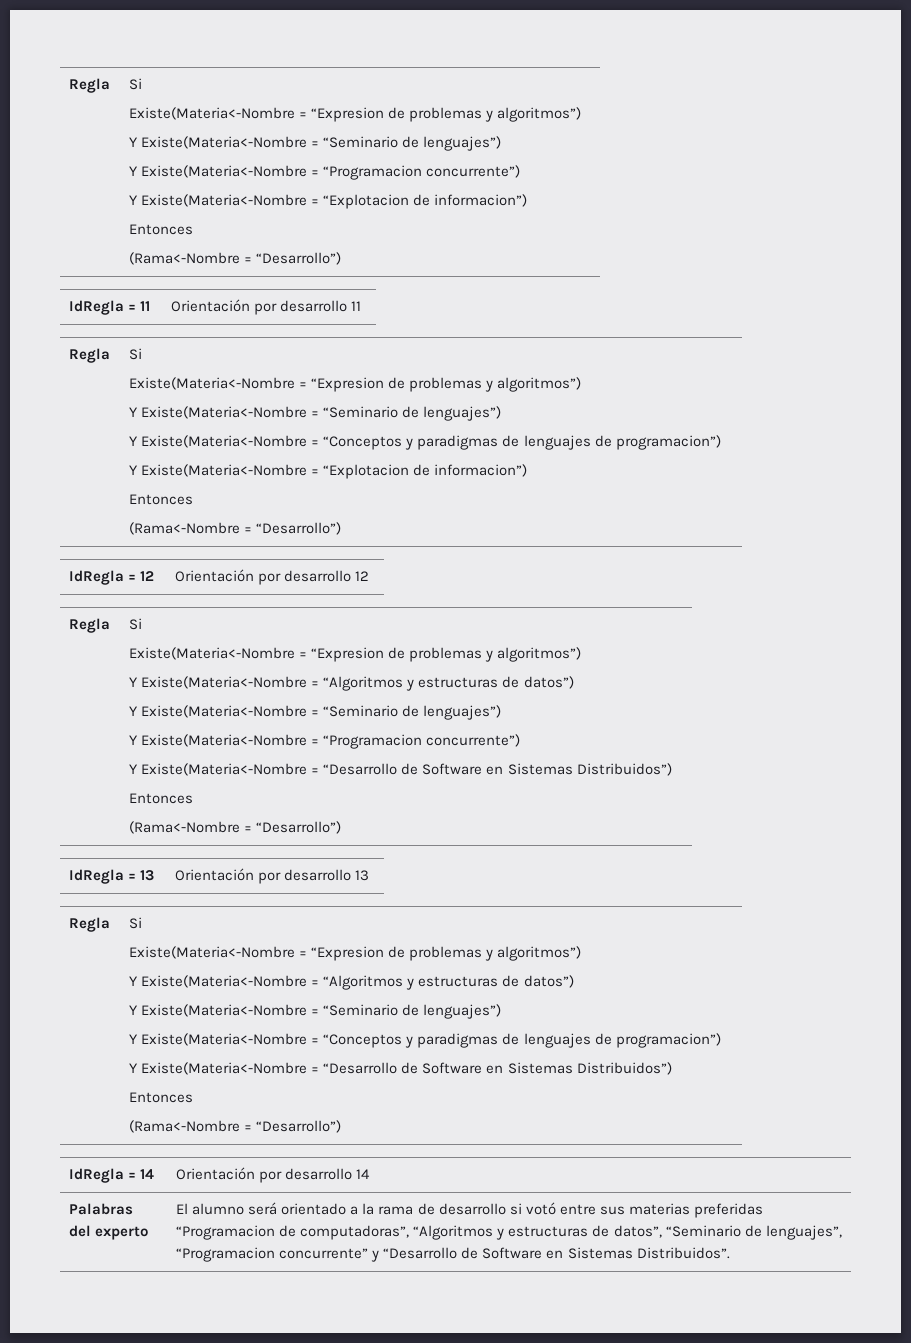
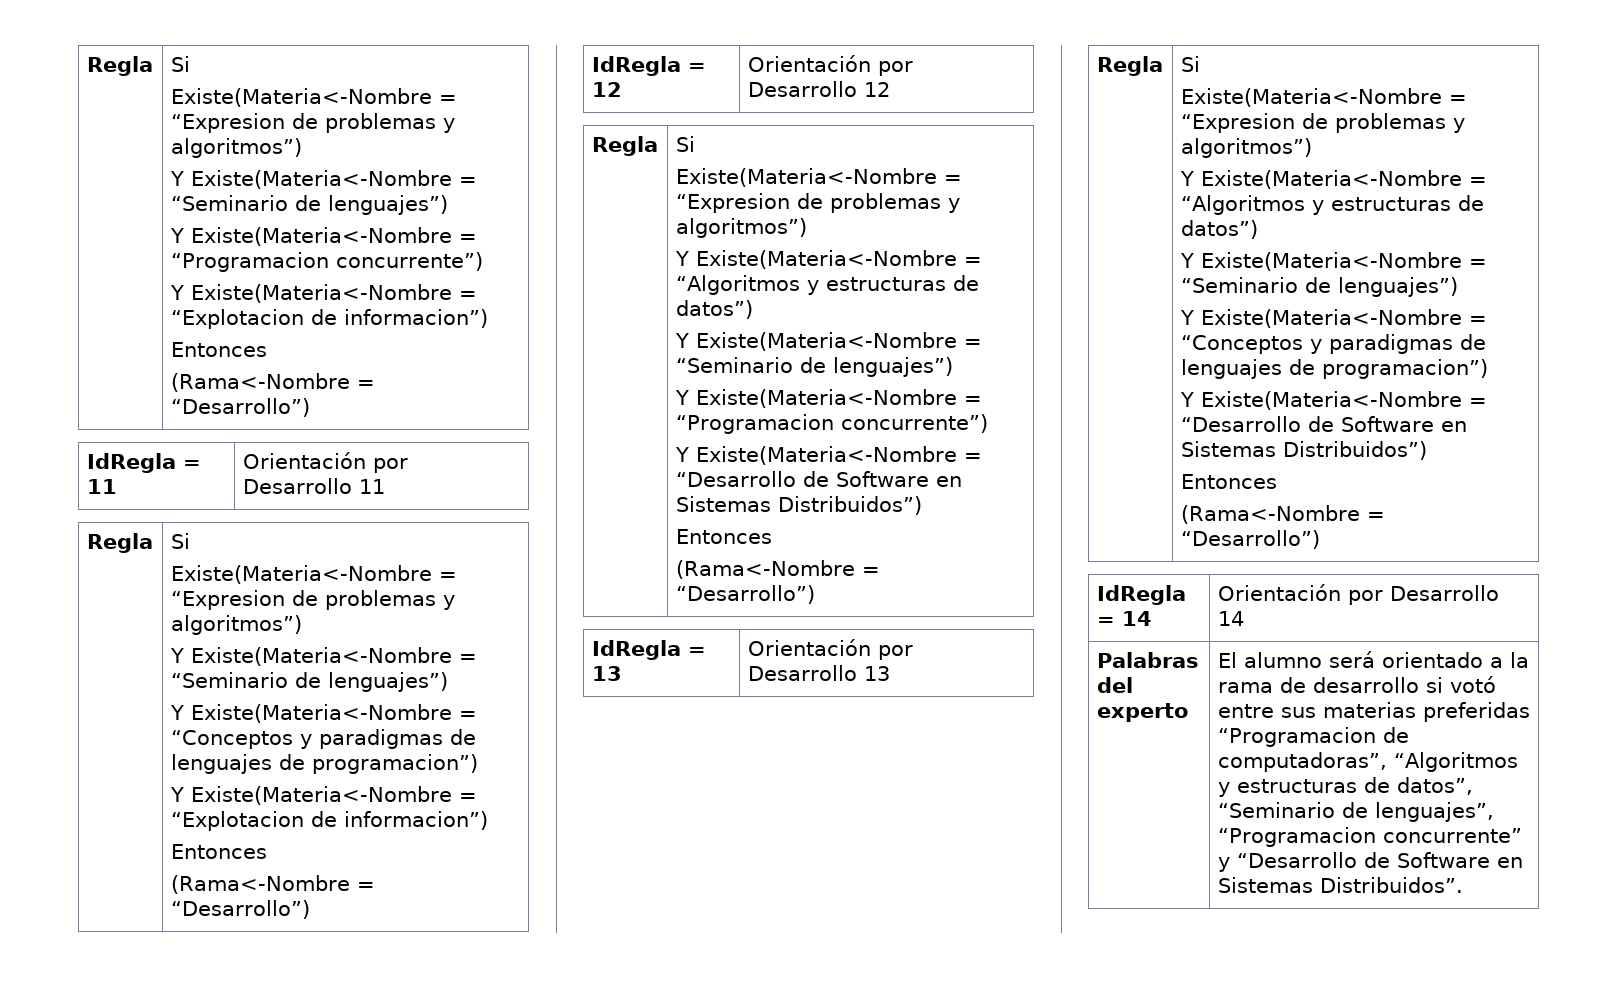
- IdRegla = 11 | Orientación por desarrollo 11
+ IdRegla = 11 | Orientación por Desarrollo 11
- IdRegla = 12 | Orientación por desarrollo 12
+ IdRegla = 12 | Orientación por Desarrollo 12
- IdRegla = 13 | Orientación por desarrollo 13
+ IdRegla = 13 | Orientación por Desarrollo 13
- IdRegla = 14 | Orientación por desarrollo 14
+ IdRegla = 14 | Orientación por Desarrollo 14

